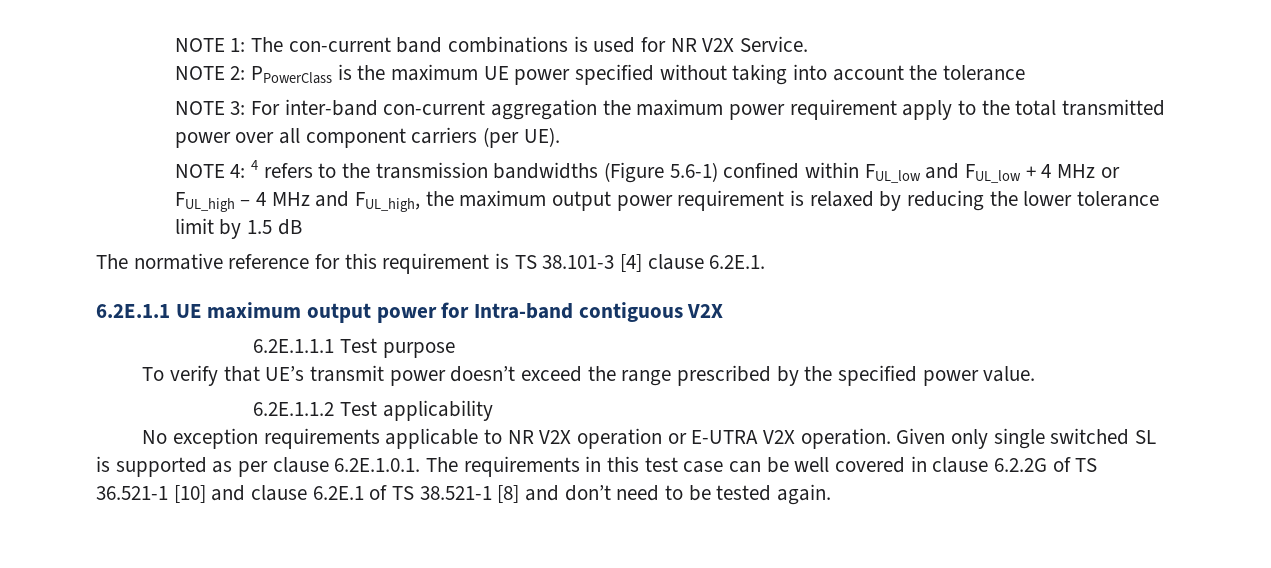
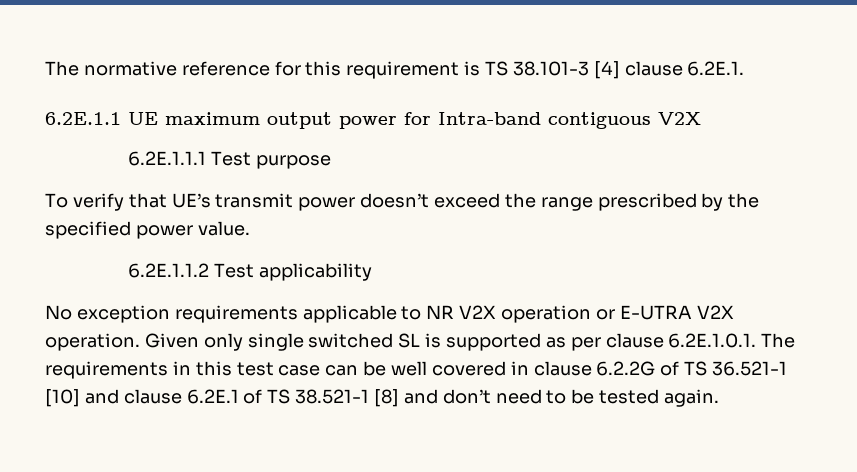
- NOTE 1: The con-current band combinations is used for NR V2X Service.
- NOTE 2: PPowerClass is the maximum UE power specified without taking into account the tolerance
- NOTE 3: For inter-band con-current aggregation the maximum power requirement apply to the total transmitted power over all component carriers (per UE).
- NOTE 4: 4 refers to the transmission bandwidths (Figure 5.6-1) confined within FUL_low and FUL_low + 4 MHz or FUL_high – 4 MHz and FUL_high, the maximum output power requirement is relaxed by reducing the lower tolerance limit by 1.5 dB

